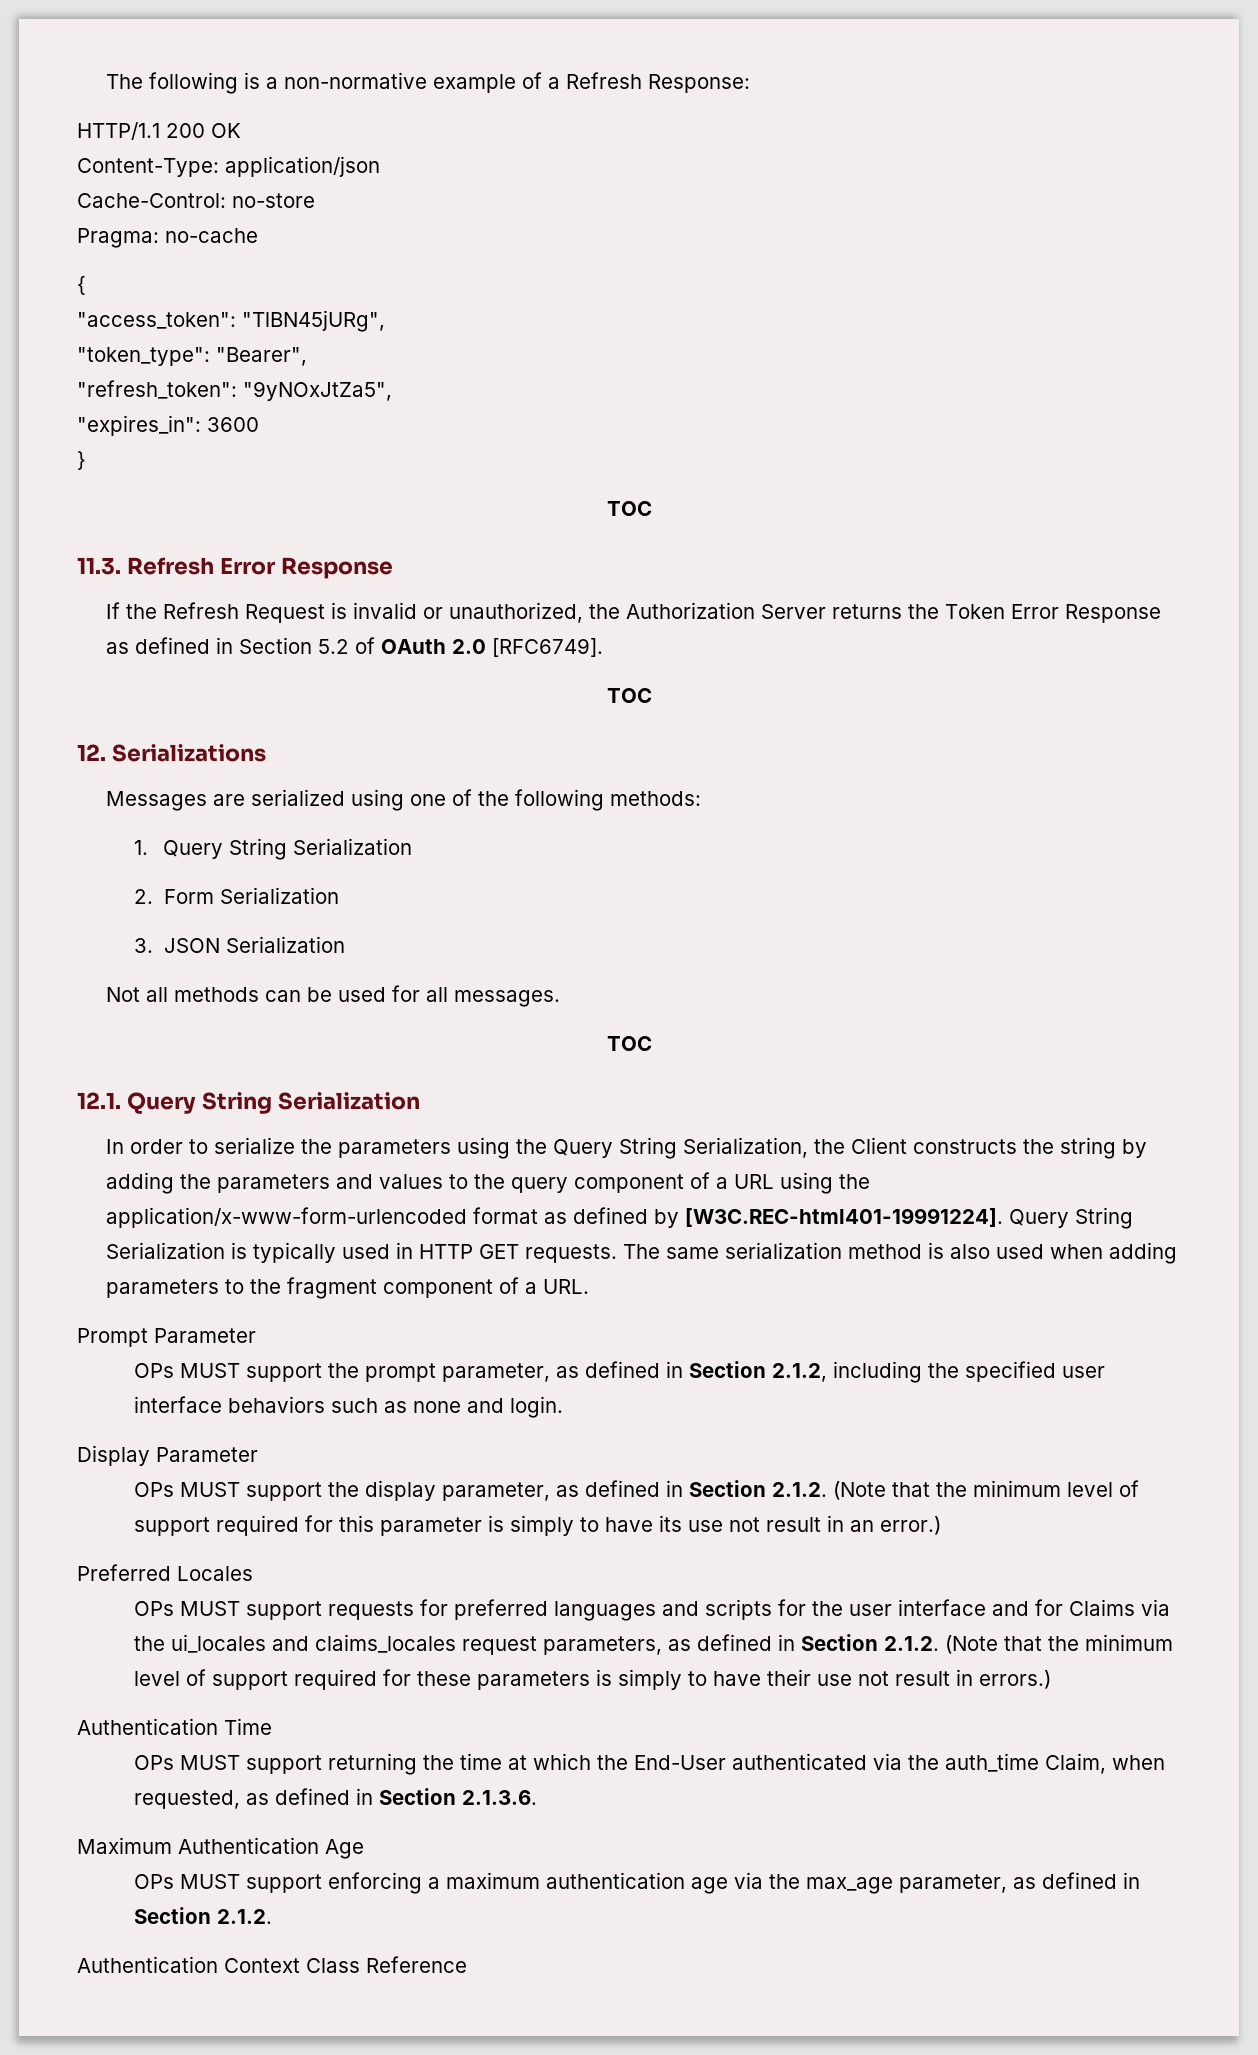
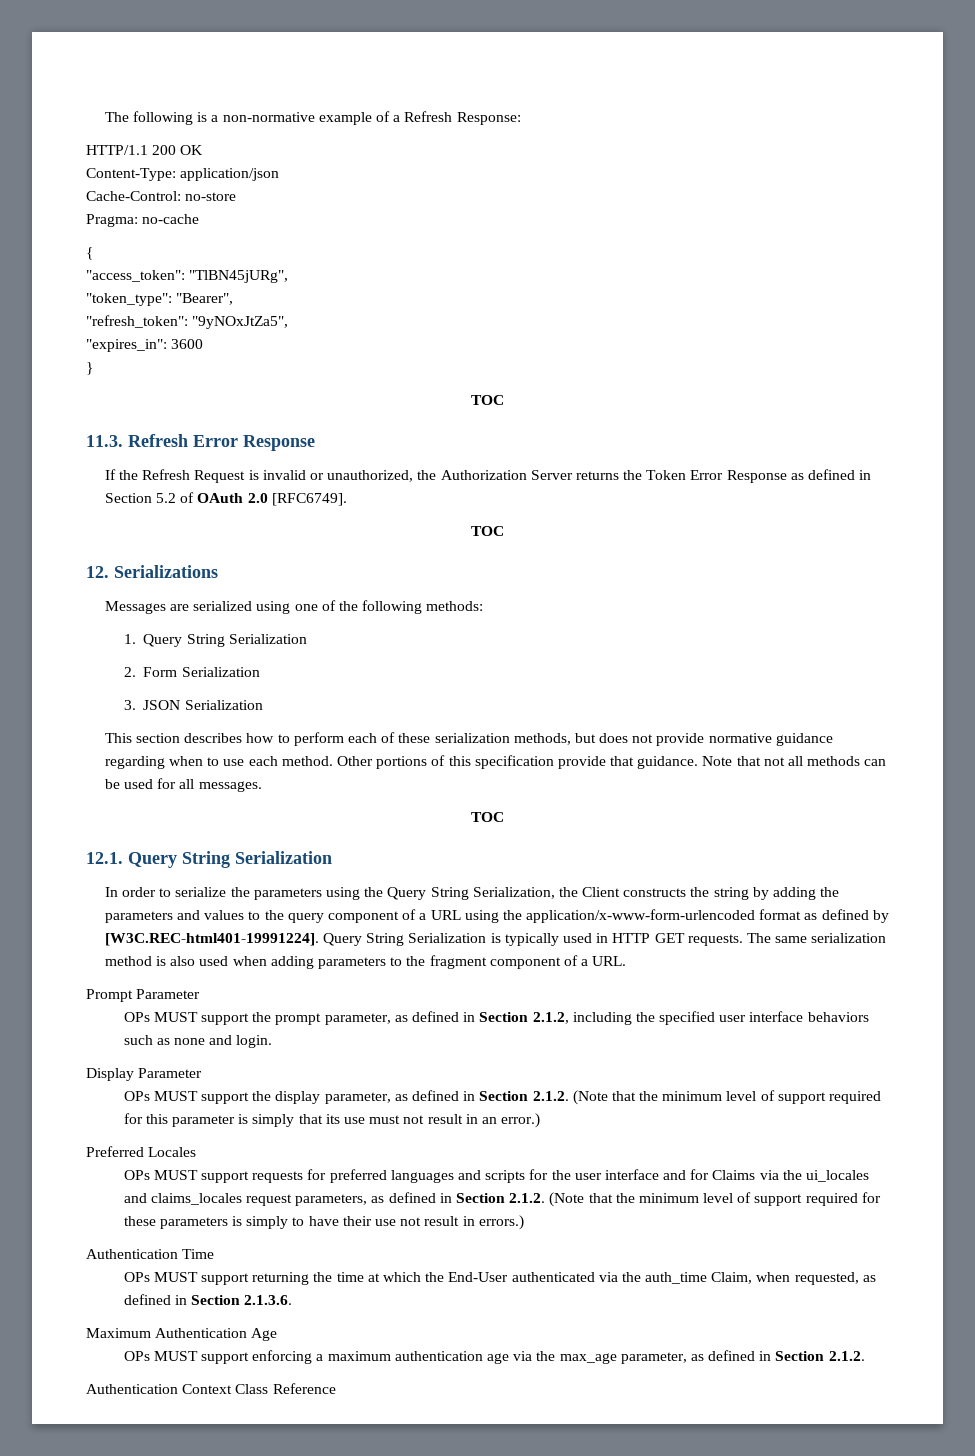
- Not all methods can be used for all messages.
+ This section describes how to perform each of these serialization methods, but does not provide normative guidance regarding when to use each method. Other portions of this specification provide that guidance. Note that not all methods can be used for all messages.
- OPs MUST support the display parameter, as defined in Section 2.1.2. (Note that the minimum level of support required for this parameter is simply to have its use not result in an error.)
+ OPs MUST support the display parameter, as defined in Section 2.1.2. (Note that the minimum level of support required for this parameter is simply that its use must not result in an error.)

